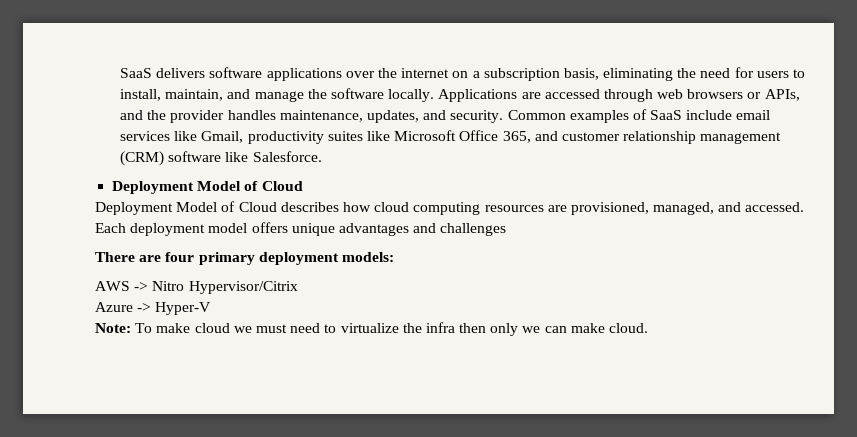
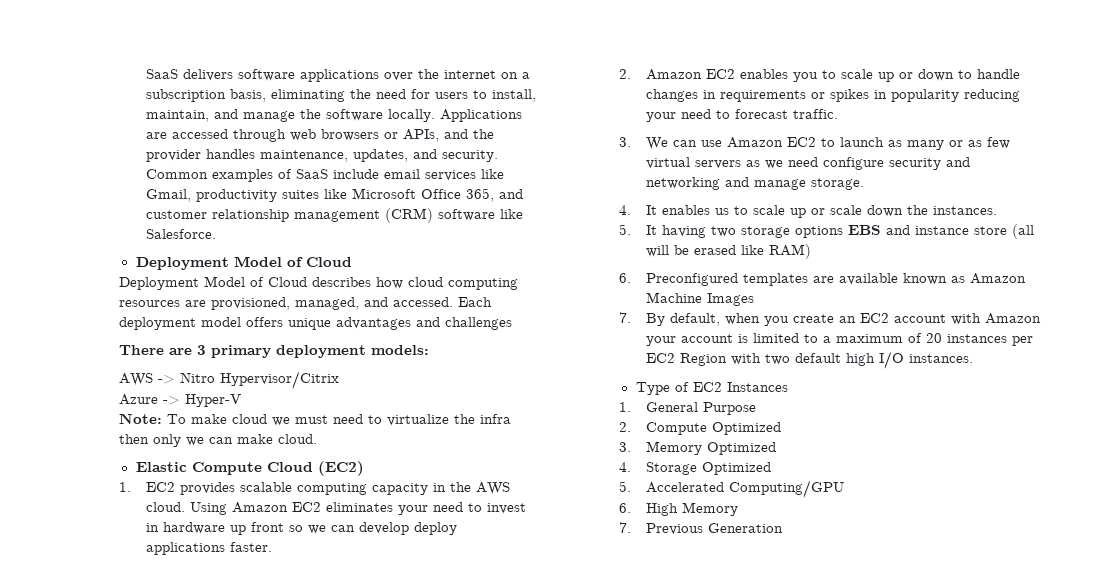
- There are four primary deployment models:
+ There are 3 primary deployment models:
+ Elastic Compute Cloud (EC2)
+ 1. EC2 provides scalable computing capacity in the AWS cloud. Using Amazon EC2 eliminates your need to invest in hardware up front so we can develop deploy applications faster.
+ 2. Amazon EC2 enables you to scale up or down to handle changes in requirements or spikes in popularity reducing your need to forecast traffic.
+ 3. We can use Amazon EC2 to launch as many or as few virtual servers as we need configure security and networking and manage storage.
+ 4. It enables us to scale up or scale down the instances.
+ 5. It having two storage options EBS and instance store (all will be erased like RAM)
+ 6. Preconfigured templates are available known as Amazon Machine Images
+ 7. By default, when you create an EC2 account with Amazon your account is limited to a maximum of 20 instances per EC2 Region with two default high I/O instances.
+ Type of EC2 Instances
+ 1. General Purpose
+ 2. Compute Optimized
+ 3. Memory Optimized
+ 4. Storage Optimized
+ 5. Accelerated Computing/GPU
+ 6. High Memory
+ 7. Previous Generation

